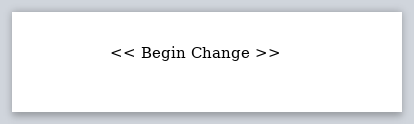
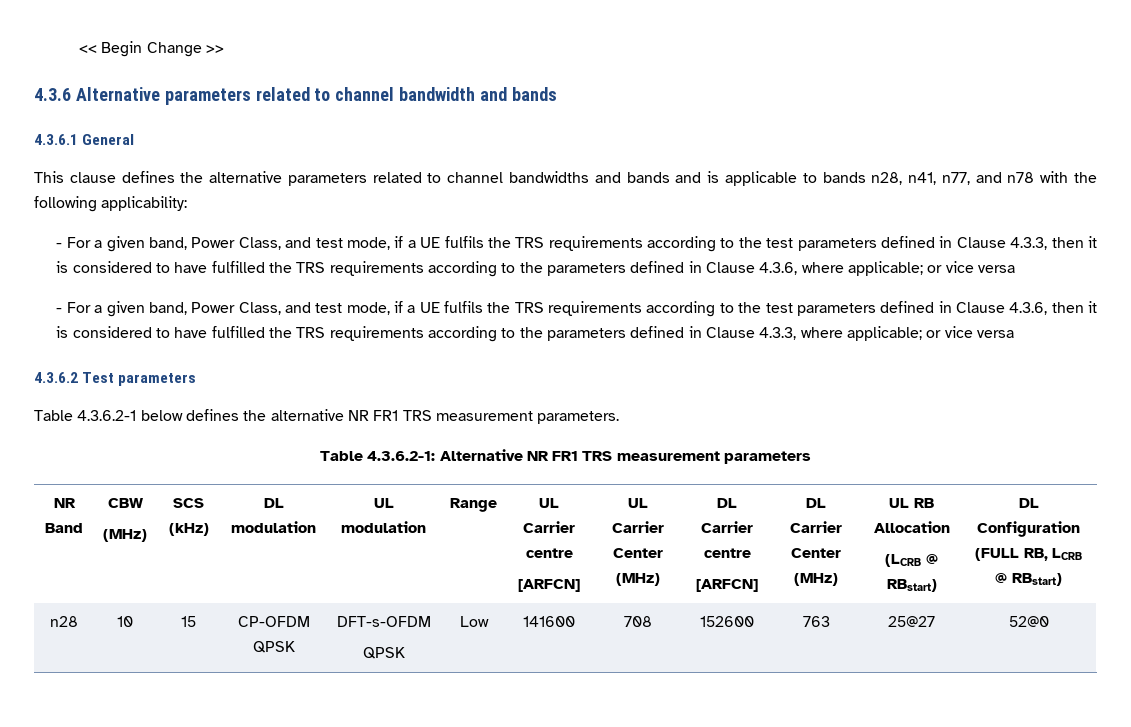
+ 4.3.6 Alternative parameters related to channel bandwidth and bands
+ 4.3.6.1 General
+ This clause defines the alternative parameters related to channel bandwidths and bands and is applicable to bands n28, n41, n77, and n78 with the following applicability:
+ - For a given band, Power Class, and test mode, if a UE fulfils the TRS requirements according to the test parameters defined in Clause 4.3.3, then it is considered to have fulfilled the TRS requirements according to the parameters defined in Clause 4.3.6, where applicable; or vice versa
+ - For a given band, Power Class, and test mode, if a UE fulfils the TRS requirements according to the test parameters defined in Clause 4.3.6, then it is considered to have fulfilled the TRS requirements according to the parameters defined in Clause 4.3.3, where applicable; or vice versa
+ 4.3.6.2 Test parameters
+ Table 4.3.6.2-1 below defines the alternative NR FR1 TRS measurement parameters.
+ Table 4.3.6.2-1: Alternative NR FR1 TRS measurement parameters
+ NR Band | CBW
+ (MHz) | SCS (kHz) | DL modulation | UL modulation | Range | UL Carrier centre
+ [ARFCN] | UL Carrier Center (MHz) | DL Carrier centre
+ [ARFCN] | DL Carrier Center (MHz) | UL RB Allocation
+ (LCRB @ RBstart) | DL Configuration (FULL RB, LCRB @ RBstart)
+ n28 | 10 | 15 | CP-OFDM QPSK | DFT-s-OFDM
+ QPSK | Low | 141600 | 708 | 152600 | 763 | 25@27 | 52@0

